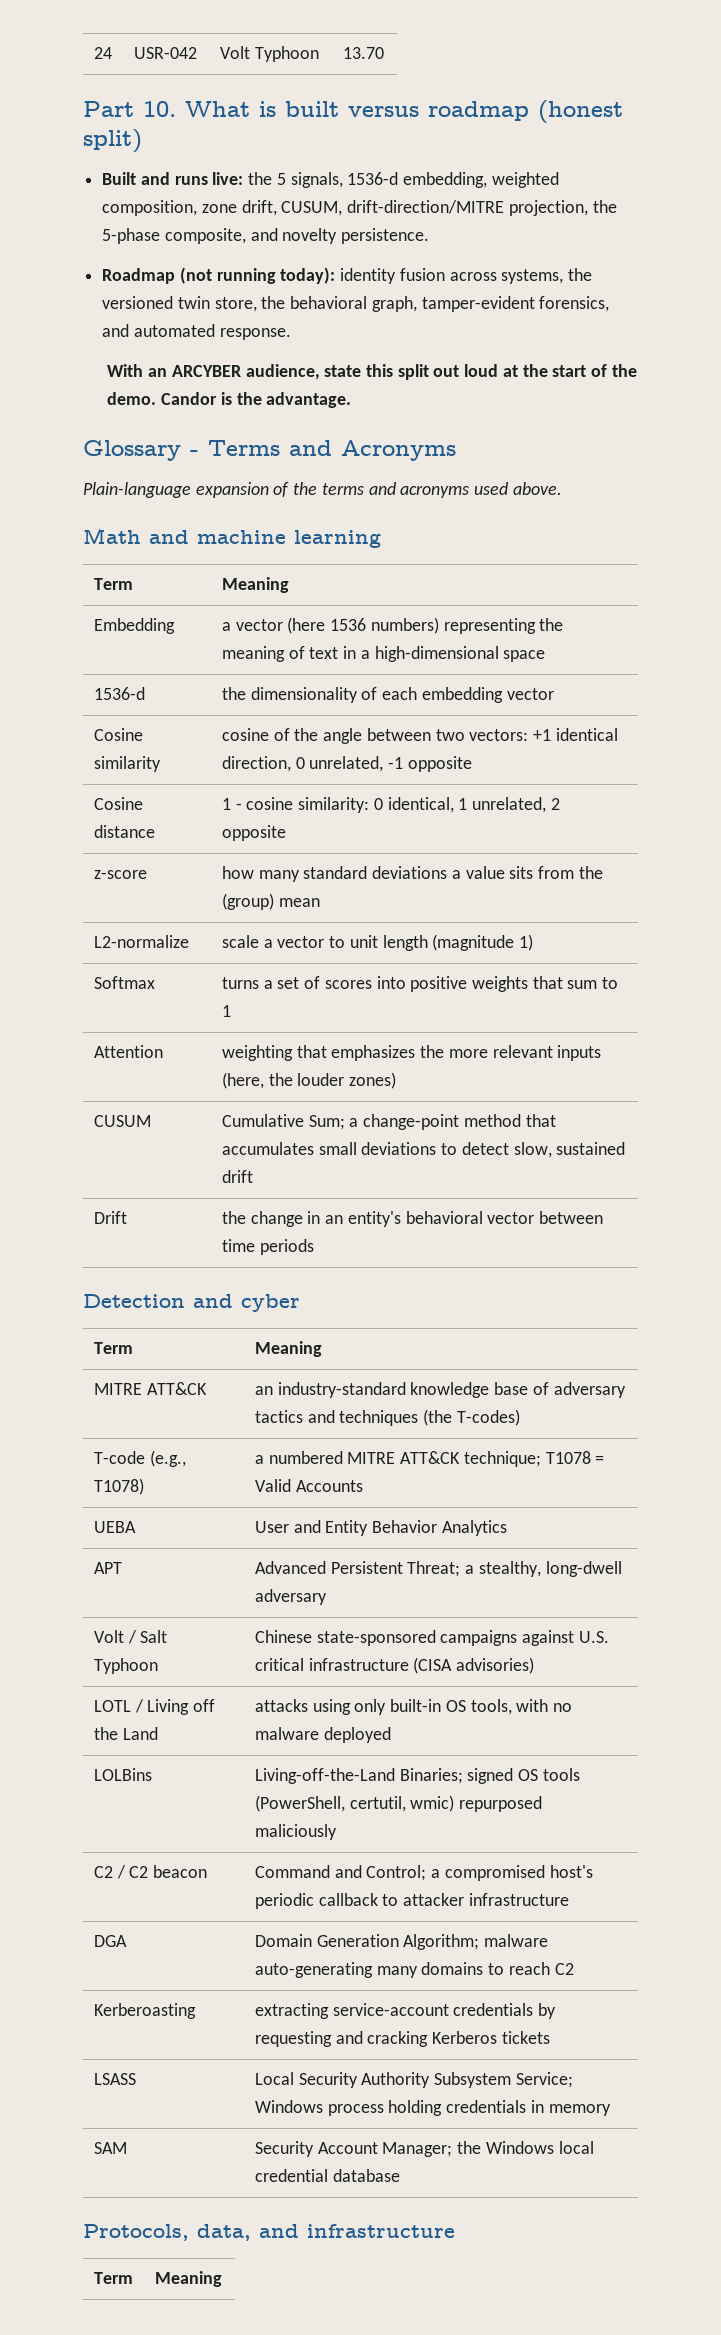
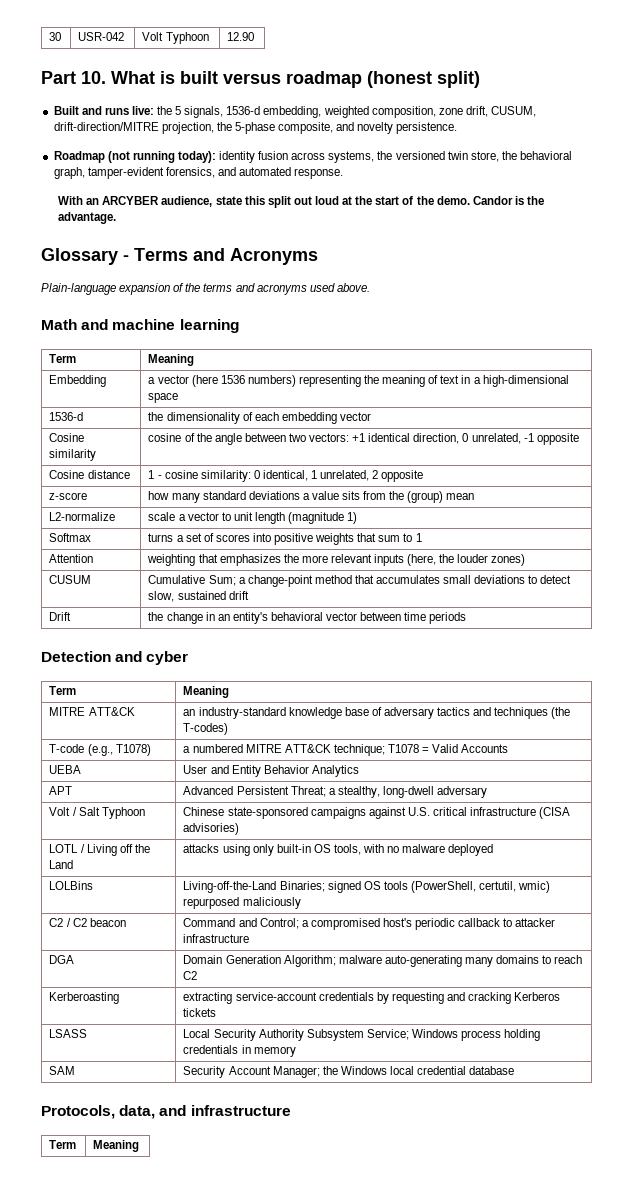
- 24 | USR-042 | Volt Typhoon | 13.70
+ 30 | USR-042 | Volt Typhoon | 12.90

